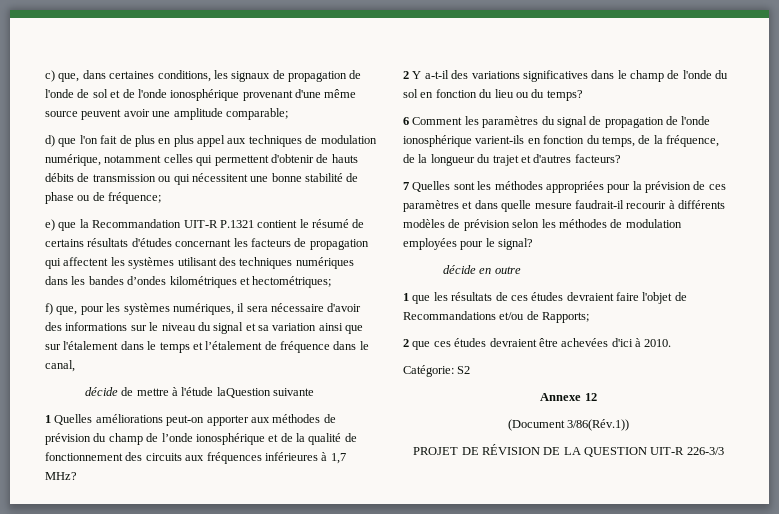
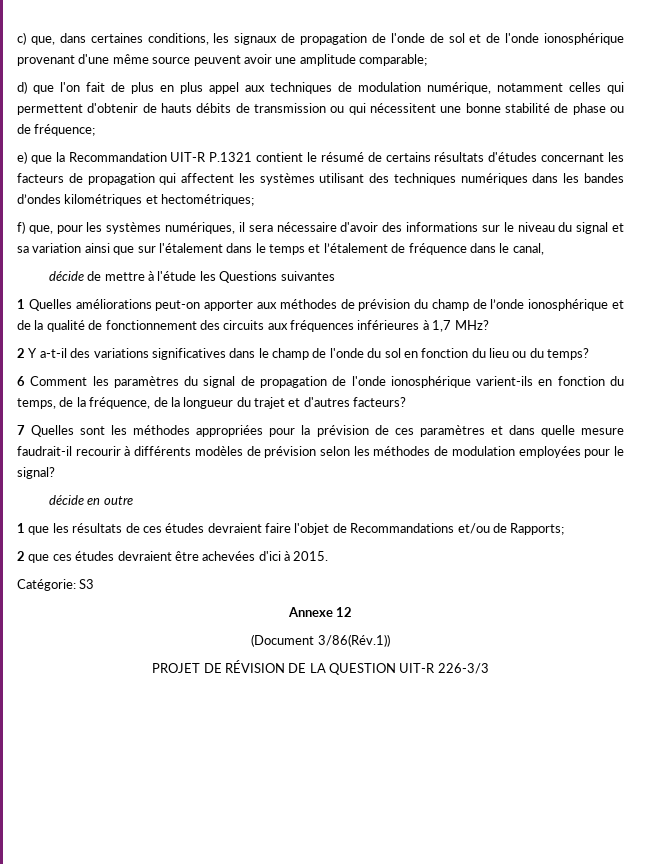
- décide de mettre à l'étude laQuestion suivante
+ décide de mettre à l'étude les Questions suivantes
- 2 que ces études devraient être achevées d'ici à 2010.
+ 2 que ces études devraient être achevées d'ici à 2015.
- Catégorie: S2
+ Catégorie: S3

